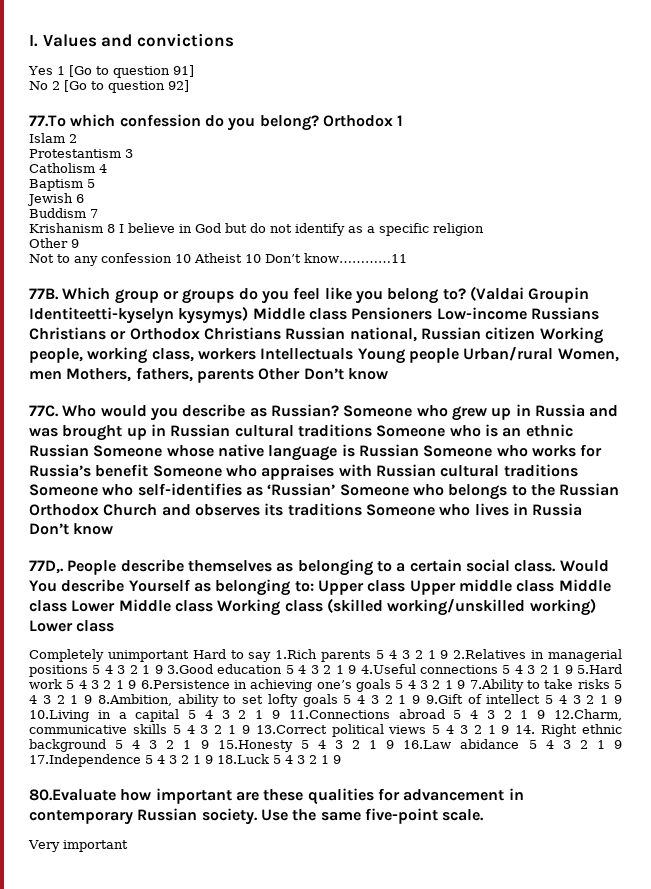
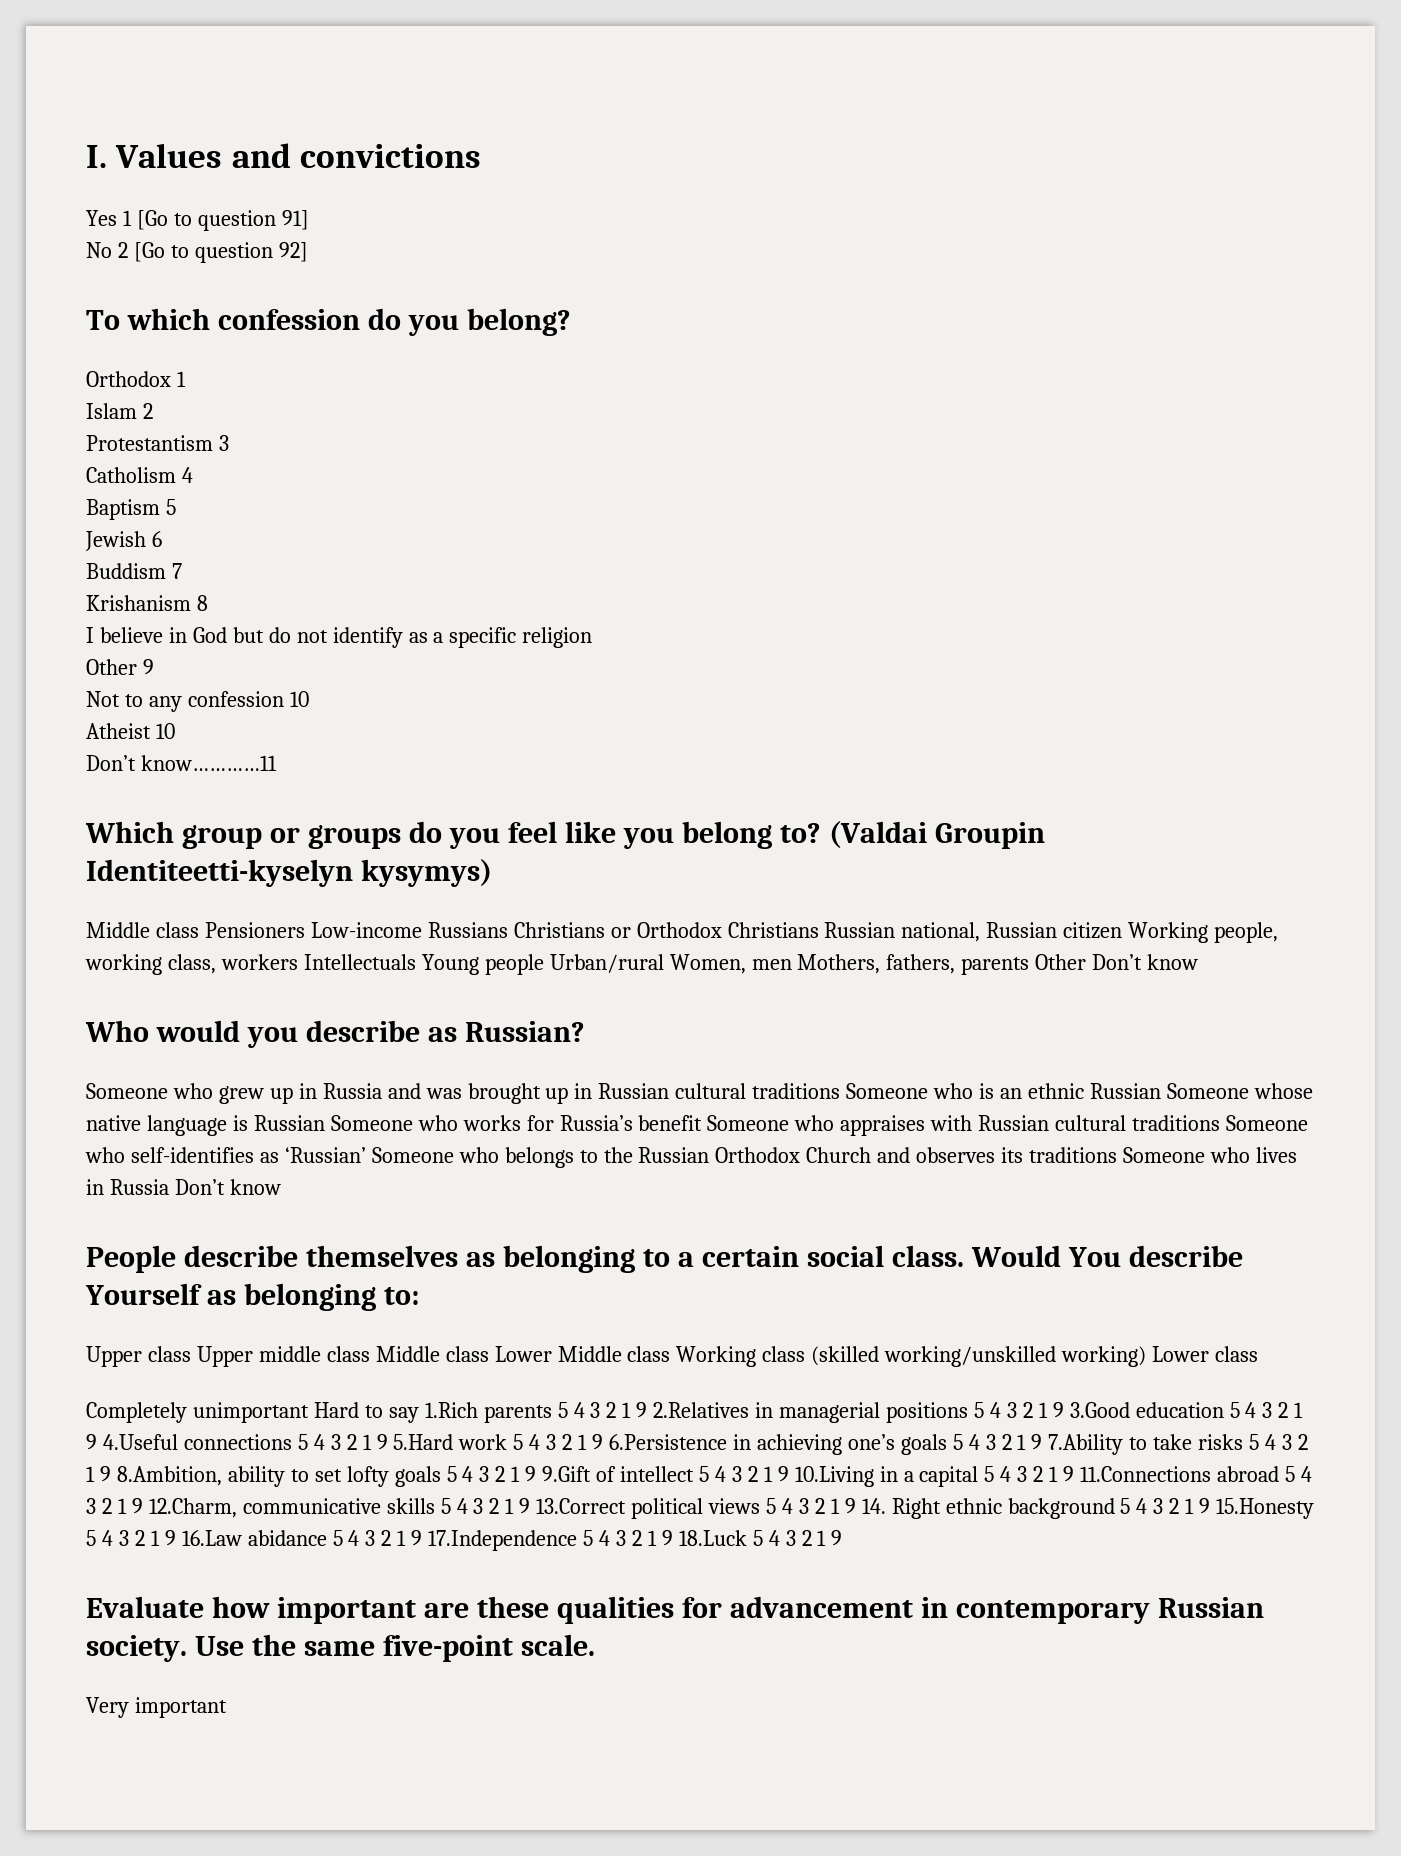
- 77.To which confession do you belong? Orthodox 1
+ To which confession do you belong?
+ Orthodox 1
- Krishanism 8 I believe in God but do not identify as a specific religion
+ Krishanism 8
+ I believe in God but do not identify as a specific religion
- Not to any confession 10 Atheist 10 Don’t know…………11
+ Not to any confession 10
+ Atheist 10
+ Don’t know…………11
- 77B.
- (Valdai Groupin Identiteetti-kyselyn kysymys) Middle class Pensioners Low-income Russians Christians or Orthodox Christians Russian national, Russian citizen Working people, working class, workers Intellectuals Young people Urban/rural Women, men Mothers, fathers, parents Other Don’t know
+ (Valdai Groupin Identiteetti-kyselyn kysymys)
+ Middle class Pensioners Low-income Russians Christians or Orthodox Christians Russian national, Russian citizen Working people, working class, workers Intellectuals Young people Urban/rural Women, men Mothers, fathers, parents Other Don’t know
- 77C. Who would you describe as Russian? Someone who grew up in Russia and was brought up in Russian cultural traditions Someone who is an ethnic Russian Someone whose native language is Russian Someone who works for Russia’s benefit Someone who appraises with Russian cultural traditions Someone who self-identifies as ‘Russian’ Someone who belongs to the Russian Orthodox Church and observes its traditions Someone who lives in Russia Don’t know
+ Who would you describe as Russian?
+ Someone who grew up in Russia and was brought up in Russian cultural traditions Someone who is an ethnic Russian Someone whose native language is Russian Someone who works for Russia’s benefit Someone who appraises with Russian cultural traditions Someone who self-identifies as ‘Russian’ Someone who belongs to the Russian Orthodox Church and observes its traditions Someone who lives in Russia Don’t know
- 77D,.
- Would You describe Yourself as belonging to: Upper class Upper middle class Middle class Lower Middle class Working class (skilled working/unskilled working) Lower class
+ Would You describe Yourself as belonging to:
+ Upper class Upper middle class Middle class Lower Middle class Working class (skilled working/unskilled working) Lower class
- 80.Evaluate how important are these qualities for advancement in contemporary Russian society.
+ Evaluate how important are these qualities for advancement in contemporary Russian society.

